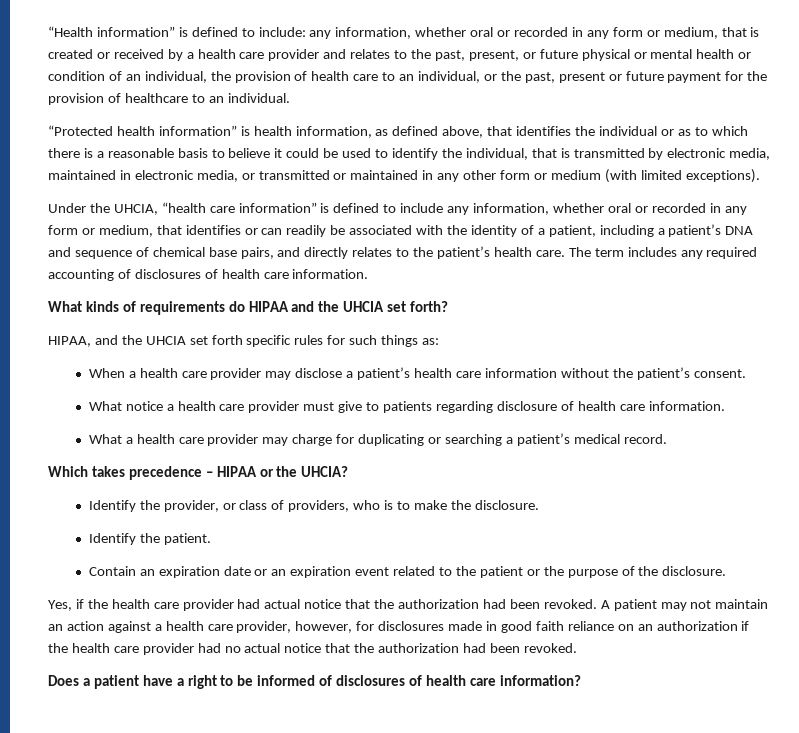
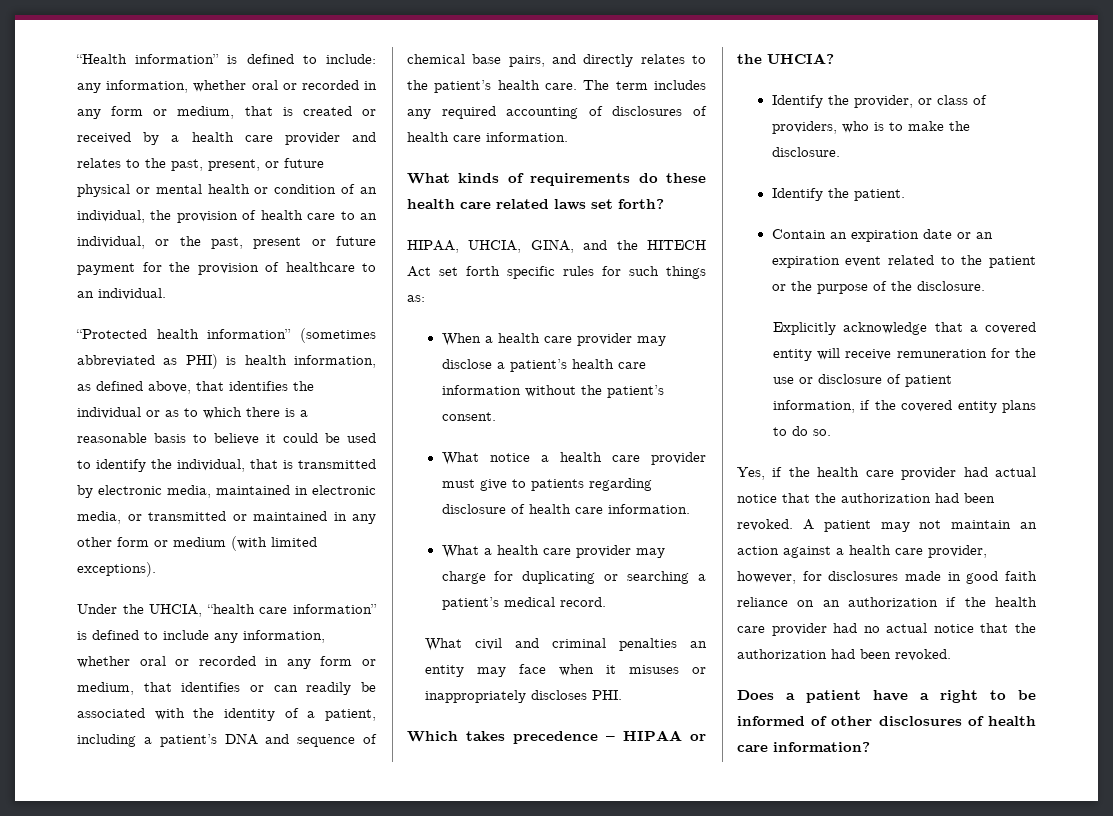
- “Protected health information” is health information, as defined above, that identifies the individual or as to which there is a reasonable basis to believe it could be used to identify the individual, that is transmitted by electronic media, maintained in electronic media, or transmitted or maintained in any other form or medium (with limited exceptions).
+ “Protected health information” (sometimes abbreviated as PHI) is health information, as defined above, that identifies the individual or as to which there is a reasonable basis to believe it could be used to identify the individual, that is transmitted by electronic media, maintained in electronic media, or transmitted or maintained in any other form or medium (with limited exceptions).
- What kinds of requirements do HIPAA and the UHCIA set forth?
- HIPAA, and the UHCIA set forth specific rules for such things as:
+ What kinds of requirements do these health care related laws set forth?
+ HIPAA, UHCIA, GINA, and the HITECH Act set forth specific rules for such things as:
+ What civil and criminal penalties an entity may face when it misuses or inappropriately discloses PHI.
+ Explicitly acknowledge that a covered entity will receive remuneration for the use or disclosure of patient information, if the covered entity plans to do so.
- Does a patient have a right to be informed of disclosures of health care information?
+ Does a patient have a right to be informed of other disclosures of health care information?

